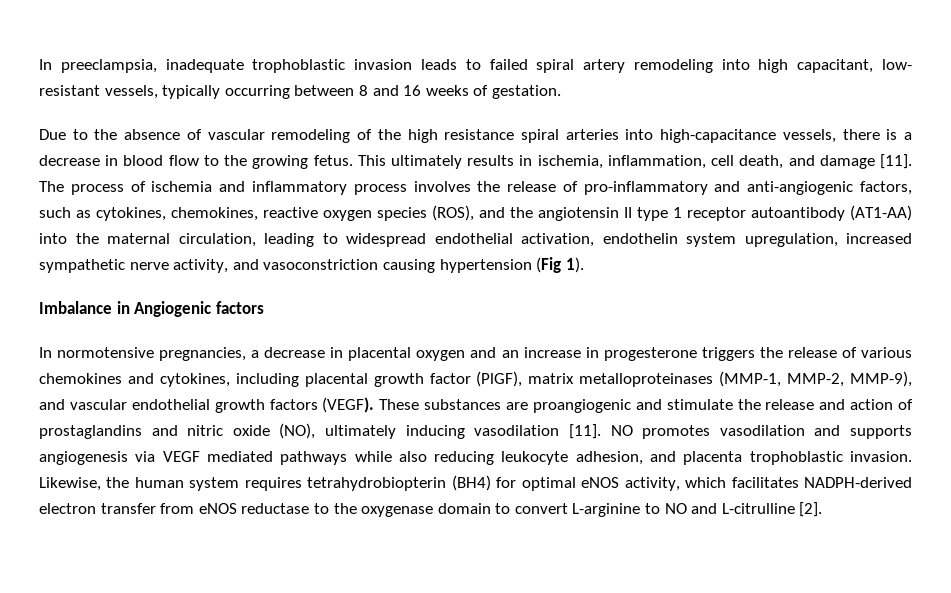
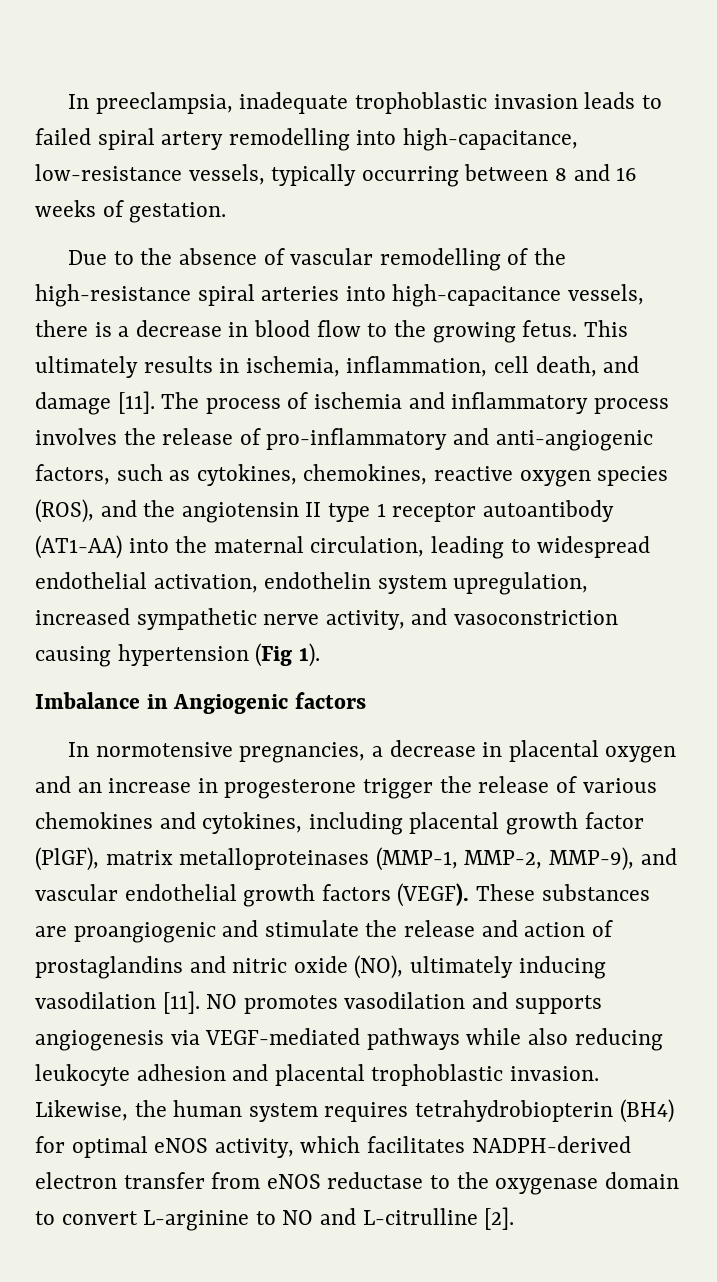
- In preeclampsia, inadequate trophoblastic invasion leads to failed spiral artery remodeling into high capacitant, low- resistant vessels, typically occurring between 8 and 16 weeks of gestation.
+ In preeclampsia, inadequate trophoblastic invasion leads to failed spiral artery remodelling into high-capacitance, low-resistance vessels, typically occurring between 8 and 16 weeks of gestation.
- Due to the absence of vascular remodeling of the high resistance spiral arteries into high-capacitance vessels, there is a decrease in blood flow to the growing fetus.
+ Due to the absence of vascular remodelling of the high-resistance spiral arteries into high-capacitance vessels, there is a decrease in blood flow to the growing fetus.
- In normotensive pregnancies, a decrease in placental oxygen and an increase in progesterone triggers the release of various chemokines and cytokines, including placental growth factor (PlGF), matrix metalloproteinases (MMP-1, MMP-2, MMP-9), and vascular endothelial growth factors (VEGF).
+ In normotensive pregnancies, a decrease in placental oxygen and an increase in progesterone trigger the release of various chemokines and cytokines, including placental growth factor (PlGF), matrix metalloproteinases (MMP-1, MMP-2, MMP-9), and vascular endothelial growth factors (VEGF).
- NO promotes vasodilation and supports angiogenesis via VEGF mediated pathways while also reducing leukocyte adhesion, and placenta trophoblastic invasion.
+ NO promotes vasodilation and supports angiogenesis via VEGF-mediated pathways while also reducing leukocyte adhesion and placental trophoblastic invasion.

